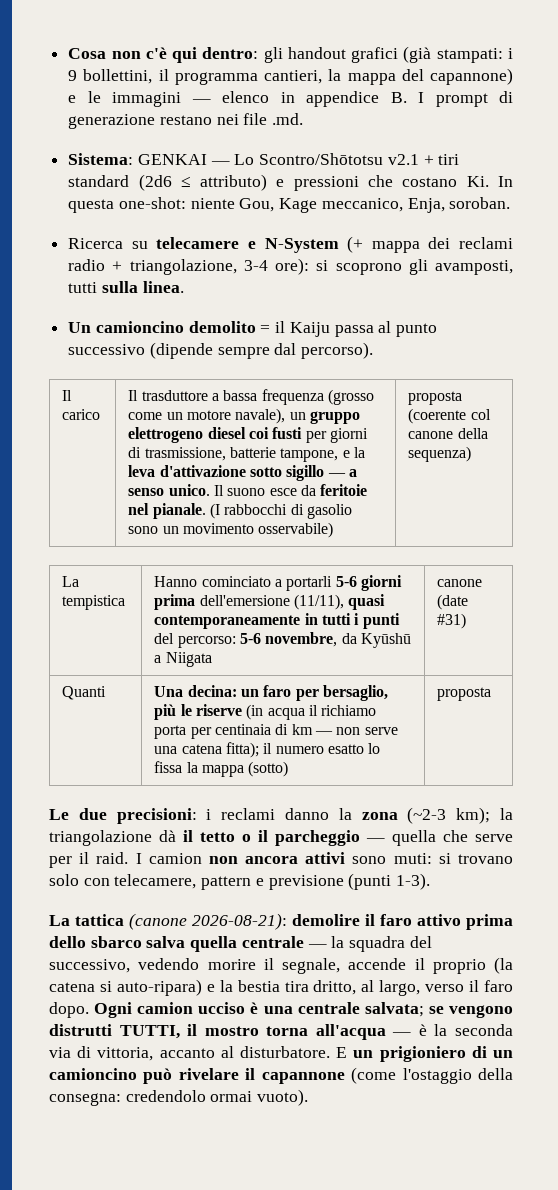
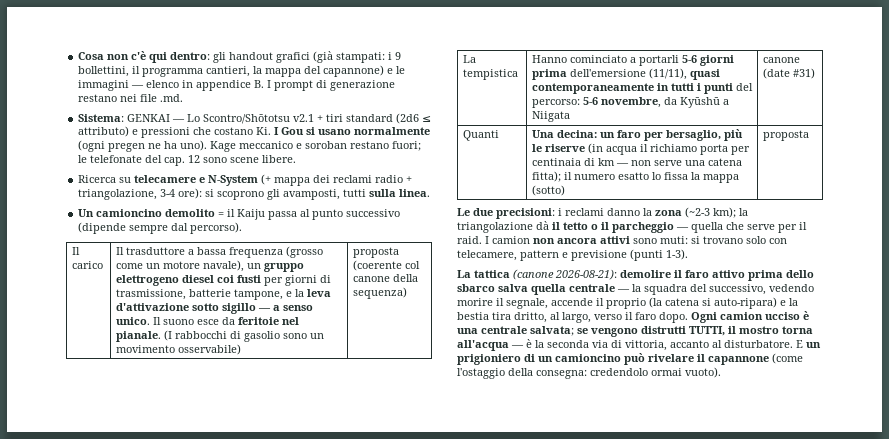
- Sistema: GENKAI — Lo Scontro/Shōtotsu v2.1 + tiri standard (2d6 ≤ attributo) e pressioni che costano Ki. In questa one-shot: niente Gou, Kage meccanico, Enja, soroban.
+ Sistema: GENKAI — Lo Scontro/Shōtotsu v2.1 + tiri standard (2d6 ≤ attributo) e pressioni che costano Ki. I Gou si usano normalmente (ogni pregen ne ha uno). Kage meccanico e soroban restano fuori; le telefonate del cap. 12 sono scene libere.

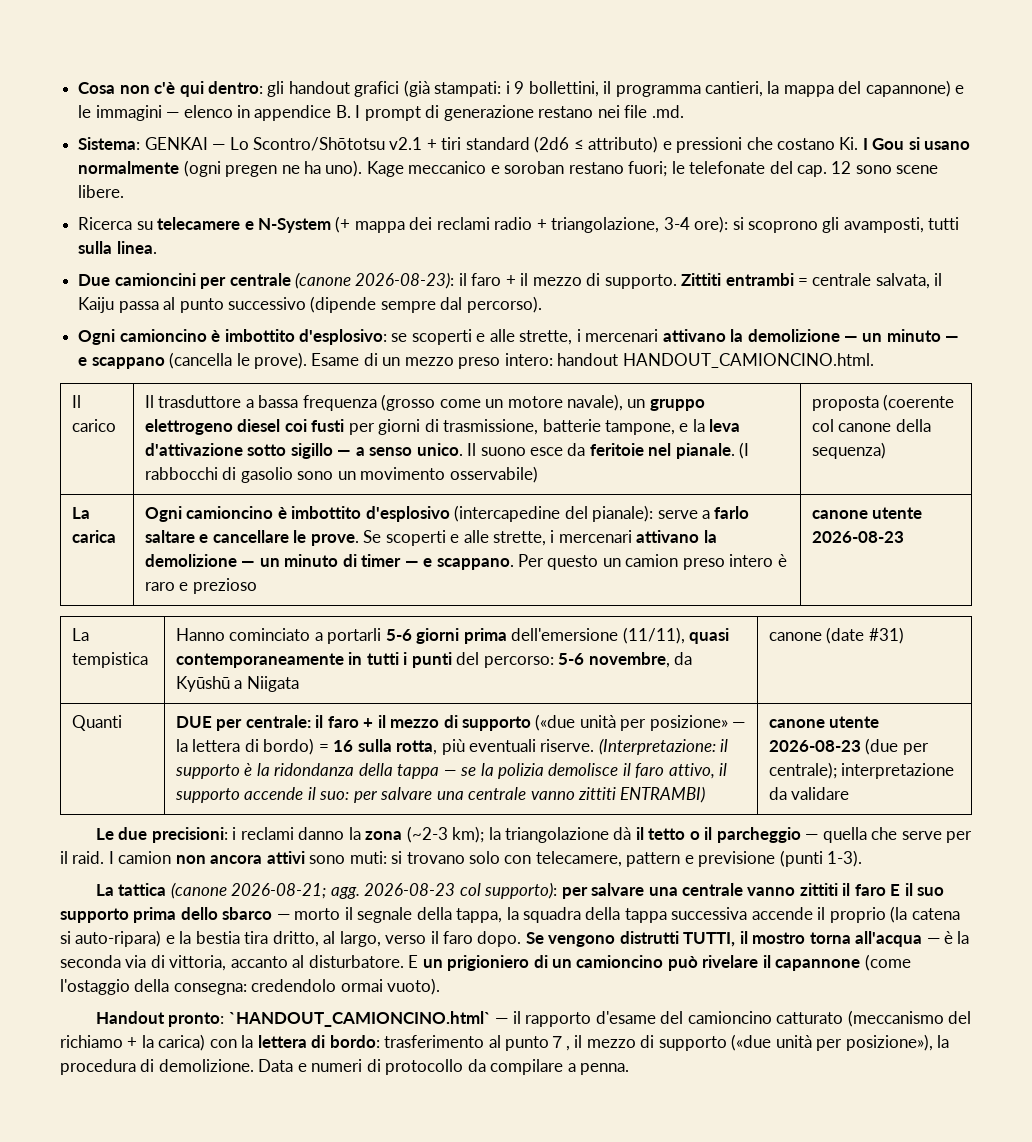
- Un camioncino demolito = il Kaiju passa al punto successivo (dipende sempre dal percorso).
+ Due camioncini per centrale (canone 2026-08-23): il faro + il mezzo di supporto. Zittiti entrambi = centrale salvata, il Kaiju passa al punto successivo (dipende sempre dal percorso).
+ Ogni camioncino è imbottito d'esplosivo: se scoperti e alle strette, i mercenari attivano la demolizione — un minuto — e scappano (cancella le prove). Esame di un mezzo preso intero: handout HANDOUT_CAMIONCINO.html.
+ La carica | Ogni camioncino è imbottito d'esplosivo (intercapedine del pianale): serve a farlo saltare e cancellare le prove. Se scoperti e alle strette, i mercenari attivano la demolizione — un minuto di timer — e scappano. Per questo un camion preso intero è raro e prezioso | canone utente 2026-08-23
- Una decina: un faro per bersaglio, più le riserve (in acqua il richiamo porta per centinaia di km — non serve una catena fitta); il numero esatto lo fissa la mappa (sotto) | proposta
+ DUE per centrale: il faro + il mezzo di supporto («due unità per posizione» — la lettera di bordo) = 16 sulla rotta, più eventuali riserve. (Interpretazione: il supporto è la ridondanza della tappa — se la polizia demolisce il faro attivo, il supporto accende il suo: per salvare una centrale vanno zittiti ENTRAMBI) | canone utente 2026-08-23 (due per centrale); interpretazione da validare
- La tattica (canone 2026-08-21): demolire il faro attivo prima dello sbarco salva quella centrale — la squadra del successivo, vedendo morire il segnale, accende il proprio (la catena si auto-ripara) e la bestia tira dritto, al largo, verso il faro dopo.
+ La tattica (canone 2026-08-21; agg. 2026-08-23 col supporto): per salvare una centrale vanno zittiti il faro E il suo supporto prima dello sbarco — morto il segnale della tappa, la squadra della tappa successiva accende il proprio (la catena si auto-ripara) e la bestia tira dritto, al largo, verso il faro dopo.
- Ogni camion ucciso è una centrale salvata; se vengono distrutti TUTTI, il mostro torna all'acqua — è la seconda via di vittoria, accanto al disturbatore.
+ Se vengono distrutti TUTTI, il mostro torna all'acqua — è la seconda via di vittoria, accanto al disturbatore.
+ Handout pronto: `HANDOUT_CAMIONCINO.html` — il rapporto d'esame del camioncino catturato (meccanismo del richiamo + la carica) con la lettera di bordo: trasferimento al punto７, il mezzo di supporto («due unità per posizione»), la procedura di demolizione. Data e numeri di protocollo da compilare a penna.

